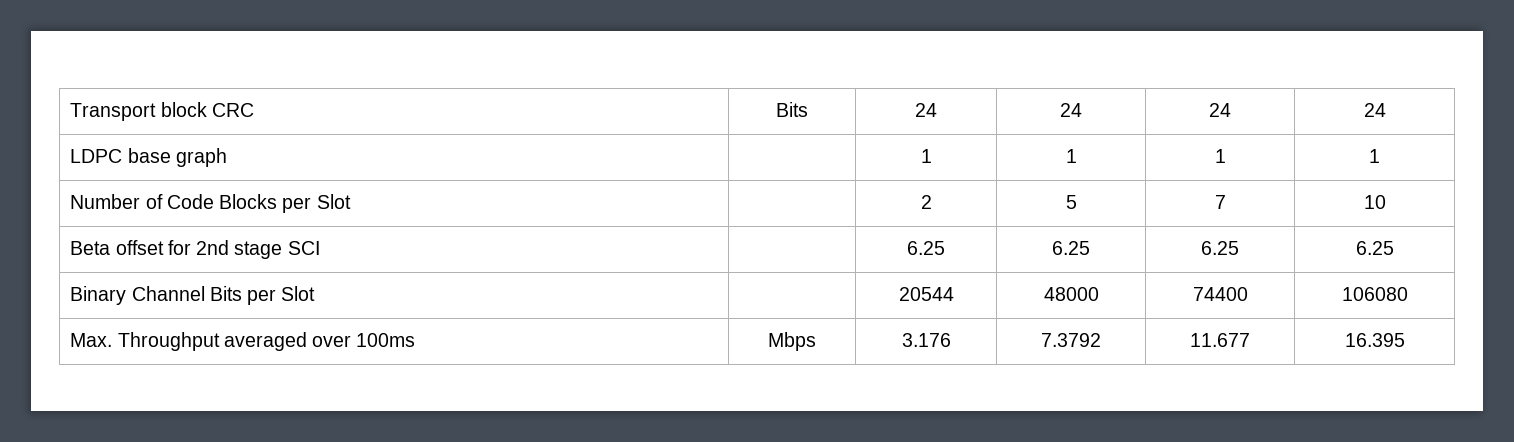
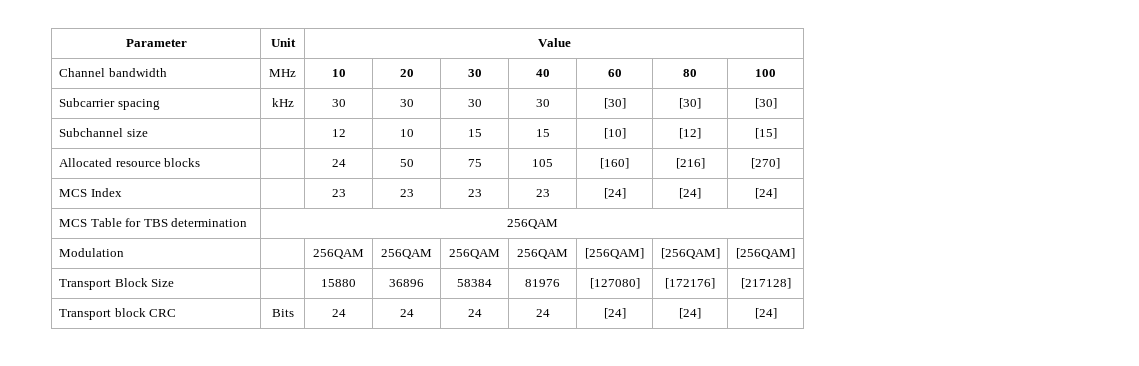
+ Parameter | Unit | Value
+ Channel bandwidth | MHz | 10 | 20 | 30 | 40 | 60 | 80 | 100
+ Subcarrier spacing | kHz | 30 | 30 | 30 | 30 | [30] | [30] | [30]
+ Subchannel size | | 12 | 10 | 15 | 15 | [10] | [12] | [15]
+ Allocated resource blocks | | 24 | 50 | 75 | 105 | [160] | [216] | [270]
+ MCS Index | | 23 | 23 | 23 | 23 | [24] | [24] | [24]
+ MCS Table for TBS determination | 256QAM
+ Modulation | | 256QAM | 256QAM | 256QAM | 256QAM | [256QAM] | [256QAM] | [256QAM]
+ Transport Block Size | | 15880 | 36896 | 58384 | 81976 | [127080] | [172176] | [217128]
- Transport block CRC | Bits | 24 | 24 | 24 | 24
- LDPC base graph | | 1 | 1 | 1 | 1
- Number of Code Blocks per Slot | | 2 | 5 | 7 | 10
- Beta offset for 2nd stage SCI | | 6.25 | 6.25 | 6.25 | 6.25
- Binary Channel Bits per Slot | | 20544 | 48000 | 74400 | 106080
- Max. Throughput averaged over 100ms | Mbps | 3.176 | 7.3792 | 11.677 | 16.395
+ Transport block CRC | Bits | 24 | 24 | 24 | 24 | [24] | [24] | [24]

